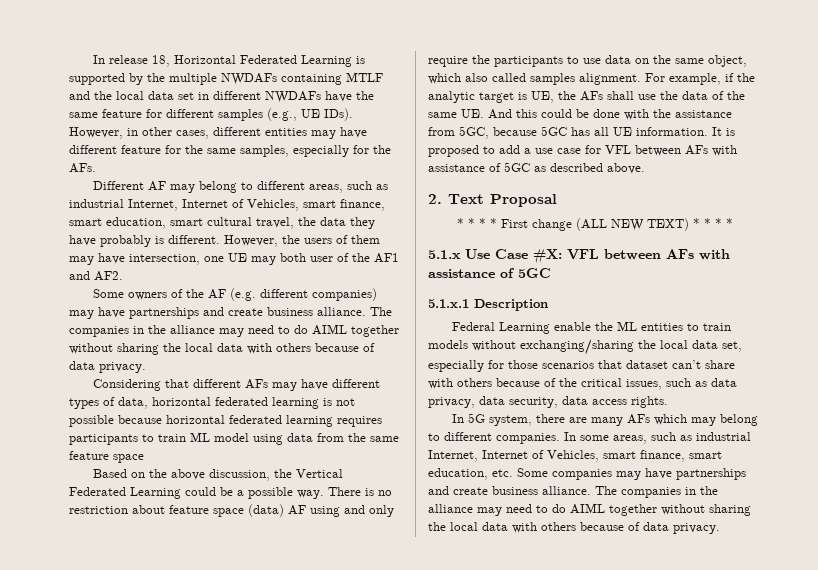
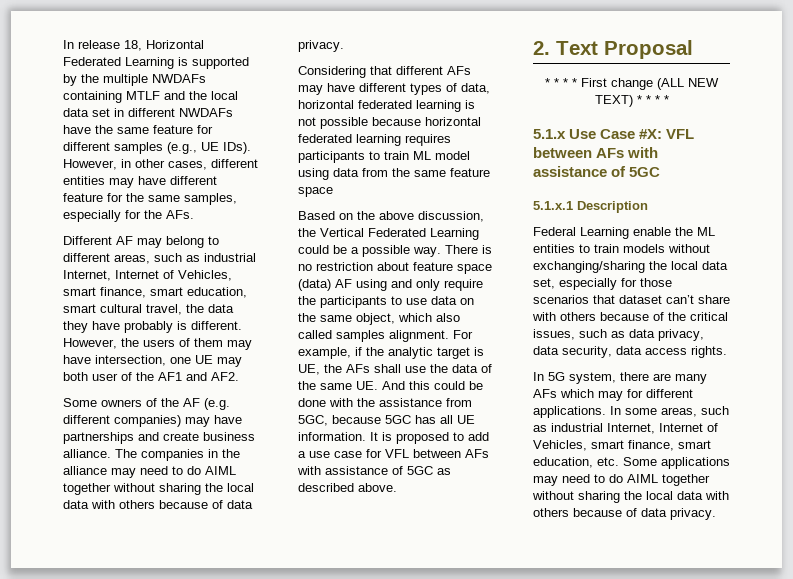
- In 5G system, there are many AFs which may belong to different companies.
+ In 5G system, there are many AFs which may for different applications.
- In some areas, such as industrial Internet, Internet of Vehicles, smart finance, smart education, etc. Some companies may have partnerships and create business alliance. The companies in the alliance may need to do AIML together without sharing the local data with others because of data privacy.
+ In some areas, such as industrial Internet, Internet of Vehicles, smart finance, smart education, etc. Some applications may need to do AIML together without sharing the local data with others because of data privacy.

